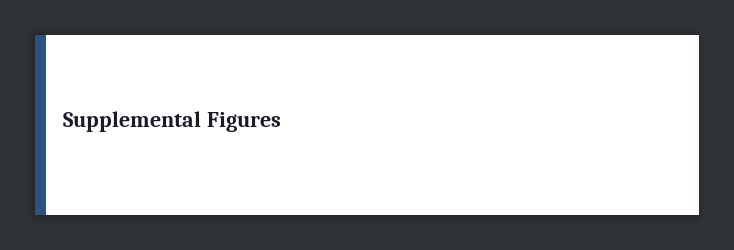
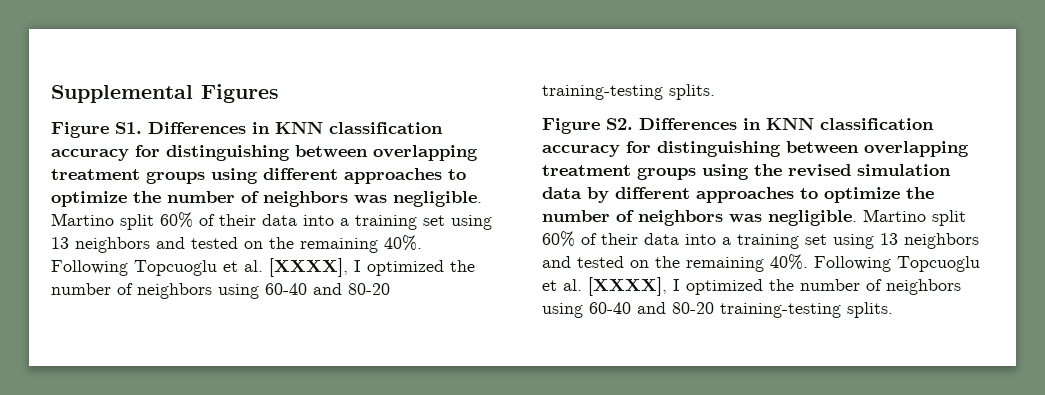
+ Figure S1. Differences in KNN classification accuracy for distinguishing between overlapping treatment groups using different approaches to optimize the number of neighbors was negligible. Martino split 60% of their data into a training set using 13 neighbors and tested on the remaining 40%. Following Topcuoglu et al. [XXXX], I optimized the number of neighbors using 60-40 and 80-20 training-testing splits.
+ Figure S2. Differences in KNN classification accuracy for distinguishing between overlapping treatment groups using the revised simulation data by different approaches to optimize the number of neighbors was negligible. Martino split 60% of their data into a training set using 13 neighbors and tested on the remaining 40%. Following Topcuoglu et al. [XXXX], I optimized the number of neighbors using 60-40 and 80-20 training-testing splits.

